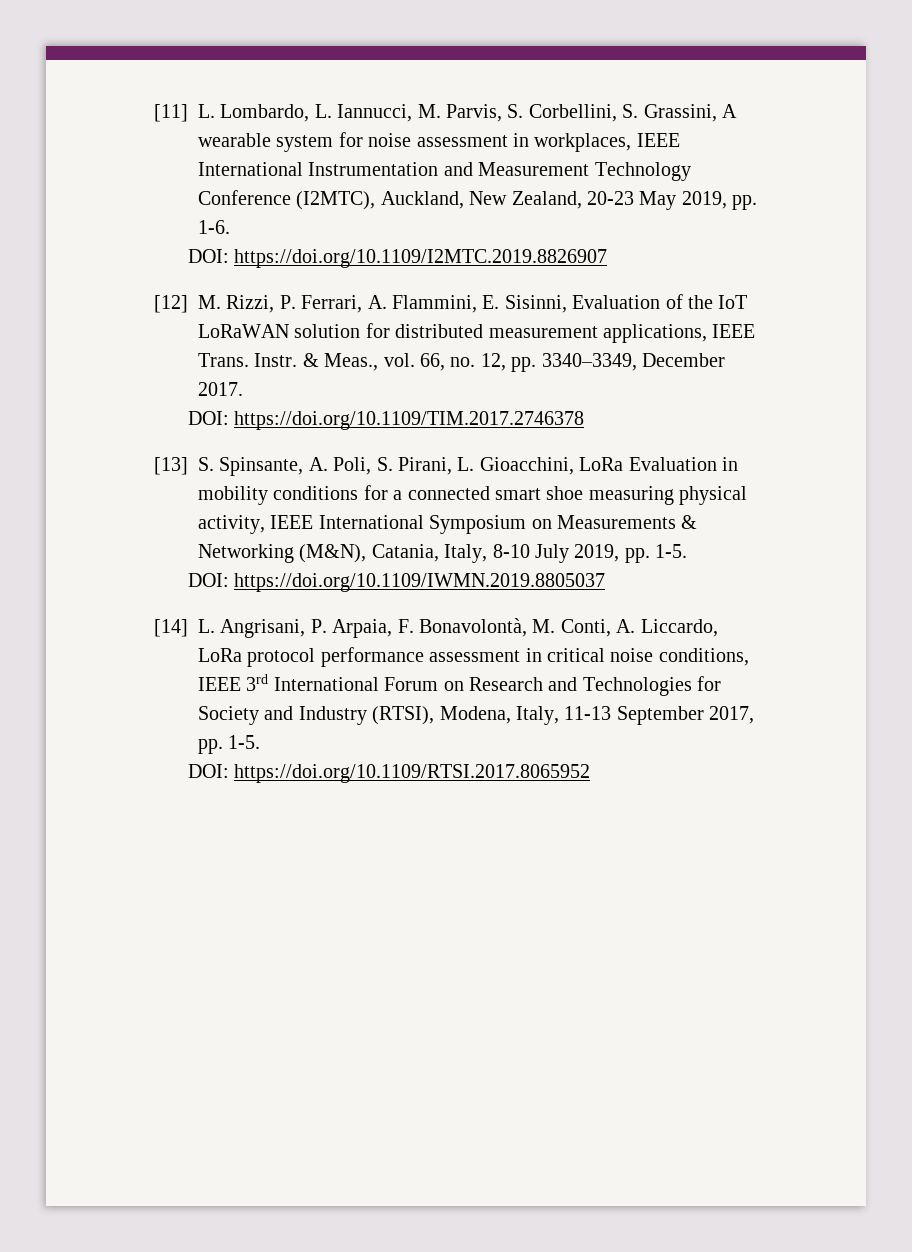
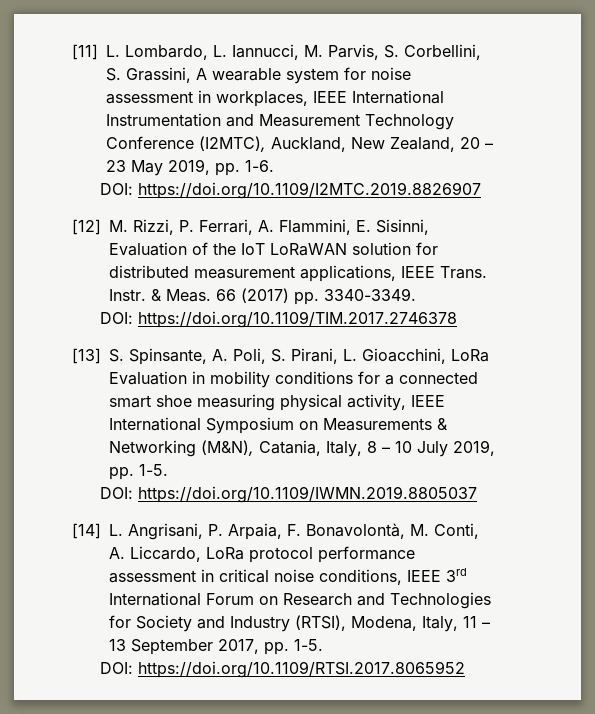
- [11] L. Lombardo, L. Iannucci, M. Parvis, S. Corbellini, S. Grassini, A wearable system for noise assessment in workplaces, IEEE International Instrumentation and Measurement Technology Conference (I2MTC), Auckland, New Zealand, 20-23 May 2019, pp. 1-6.
+ [11] L. Lombardo, L. Iannucci, M. Parvis, S. Corbellini, S. Grassini, A wearable system for noise assessment in workplaces, IEEE International Instrumentation and Measurement Technology Conference (I2MTC), Auckland, New Zealand, 20 – 23 May 2019, pp. 1-6.
- & Meas., vol. 66, no. 12, pp. 3340–3349, December 2017.
+ & Meas. 66 (2017) pp. 3340-3349.
- [13] S. Spinsante, A. Poli, S. Pirani, L. Gioacchini, LoRa Evaluation in mobility conditions for a connected smart shoe measuring physical activity, IEEE International Symposium on Measurements & Networking (M&N), Catania, Italy, 8-10 July 2019, pp. 1-5.
+ [13] S. Spinsante, A. Poli, S. Pirani, L. Gioacchini, LoRa Evaluation in mobility conditions for a connected smart shoe measuring physical activity, IEEE International Symposium on Measurements & Networking (M&N), Catania, Italy, 8 – 10 July 2019, pp. 1-5.
- [14] L. Angrisani, P. Arpaia, F. Bonavolontà, M. Conti, A. Liccardo, LoRa protocol performance assessment in critical noise conditions, IEEE 3rd International Forum on Research and Technologies for Society and Industry (RTSI), Modena, Italy, 11-13 September 2017, pp. 1-5.
+ [14] L. Angrisani, P. Arpaia, F. Bonavolontà, M. Conti, A. Liccardo, LoRa protocol performance assessment in critical noise conditions, IEEE 3rd International Forum on Research and Technologies for Society and Industry (RTSI), Modena, Italy, 11 – 13 September 2017, pp. 1-5.

